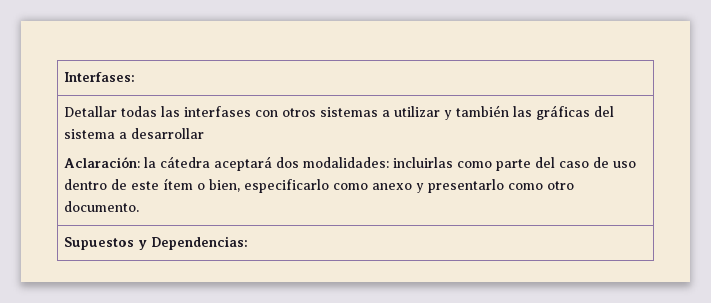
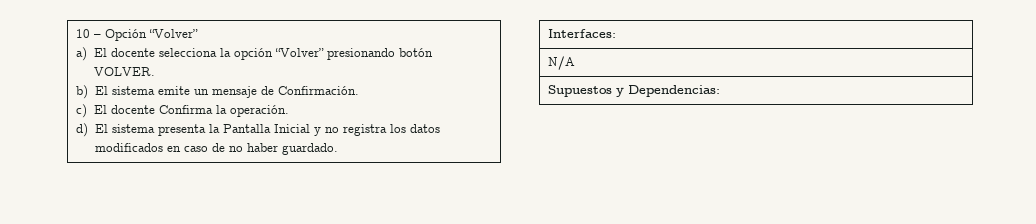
- Interfases:
- Detallar todas las interfases con otros sistemas a utilizar y también las gráficas del sistema a desarrollar
- Aclaración: la cátedra aceptará dos modalidades: incluirlas como parte del caso de uso dentro de este ítem o bien, especificarlo como anexo y presentarlo como otro documento.
+ 10 – Opción “Volver”
+ a) El docente selecciona la opción “Volver” presionando botón VOLVER.
+ b) El sistema emite un mensaje de Confirmación.
+ c) El docente Confirma la operación.
+ d) El sistema presenta la Pantalla Inicial y no registra los datos modificados en caso de no haber guardado.
+ Interfaces:
+ N/A

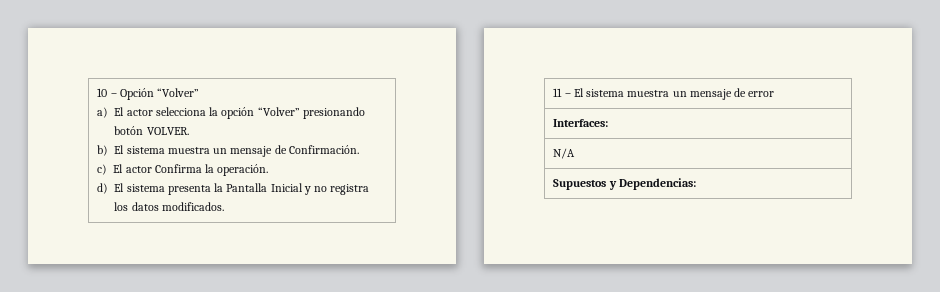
- a) El docente selecciona la opción “Volver” presionando botón VOLVER.
+ a) El actor selecciona la opción “Volver” presionando botón VOLVER.
- b) El sistema emite un mensaje de Confirmación.
+ b) El sistema muestra un mensaje de Confirmación.
- c) El docente Confirma la operación.
+ c) El actor Confirma la operación.
- d) El sistema presenta la Pantalla Inicial y no registra los datos modificados en caso de no haber guardado.
+ d) El sistema presenta la Pantalla Inicial y no registra los datos modificados.
+ 11 – El sistema muestra un mensaje de error

